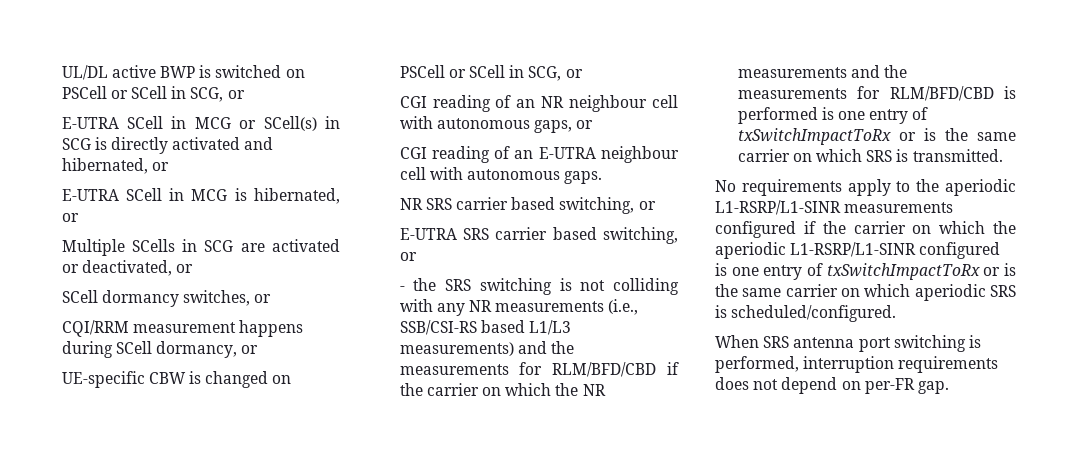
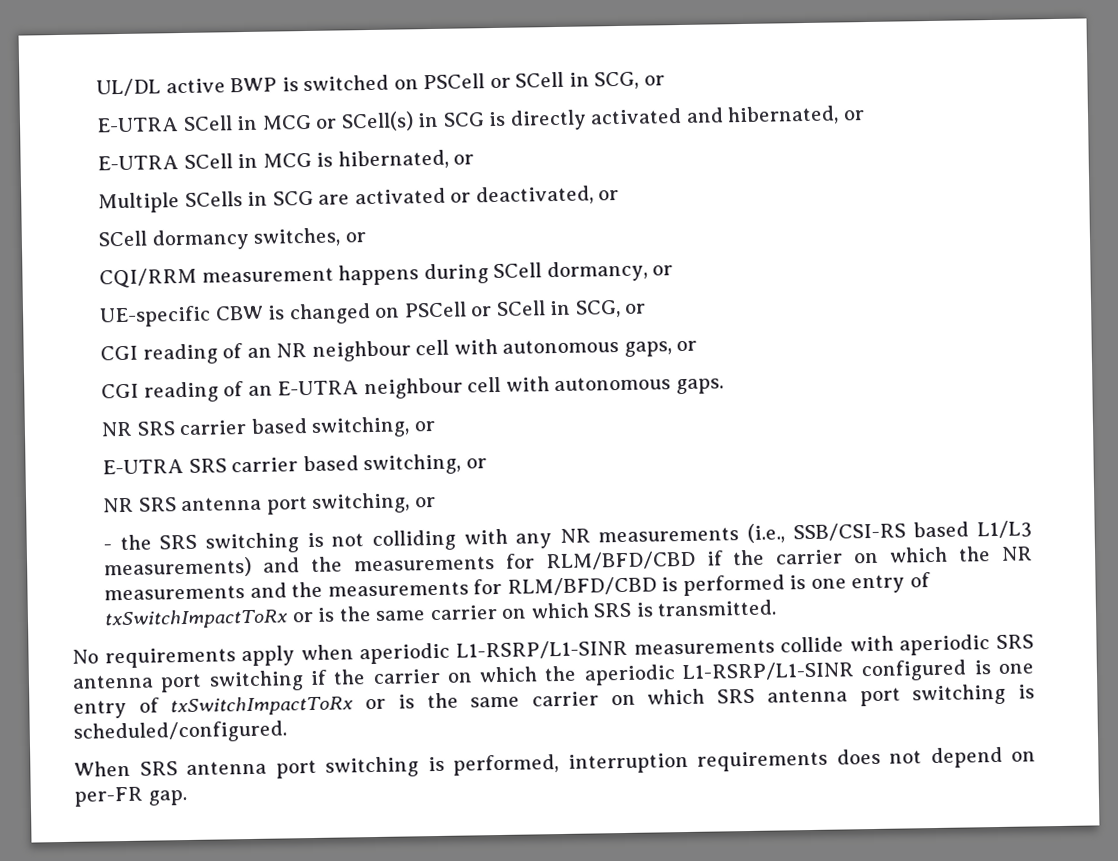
+ NR SRS antenna port switching, or
- No requirements apply to the aperiodic L1-RSRP/L1-SINR measurements configured if the carrier on which the aperiodic L1-RSRP/L1-SINR configured is one entry of txSwitchImpactToRx or is the same carrier on which aperiodic SRS is scheduled/configured.
+ No requirements apply when aperiodic L1-RSRP/L1-SINR measurements collide with aperiodic SRS antenna port switching if the carrier on which the aperiodic L1-RSRP/L1-SINR configured is one entry of txSwitchImpactToRx or is the same carrier on which SRS antenna port switching is scheduled/configured.

